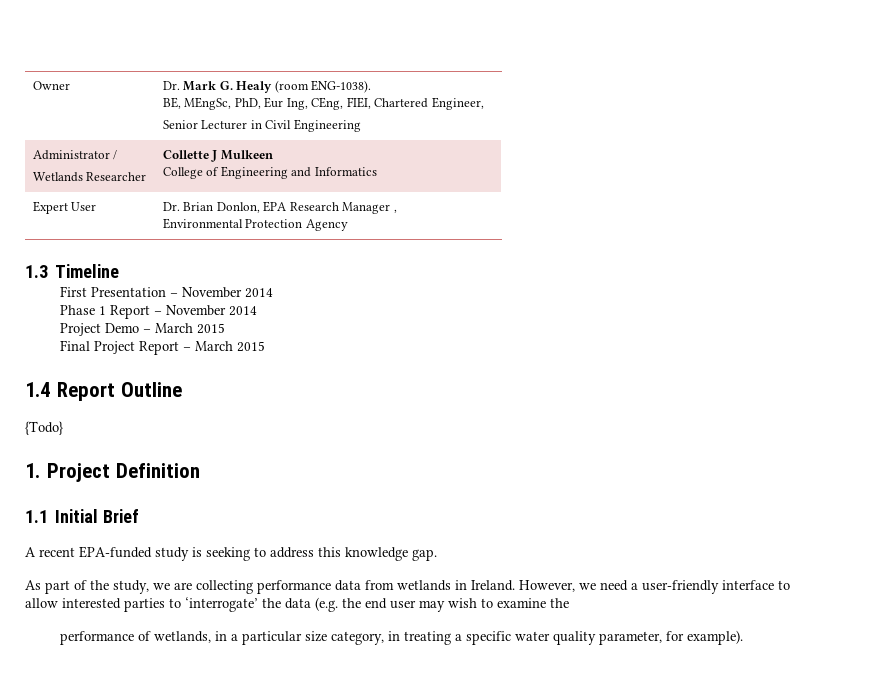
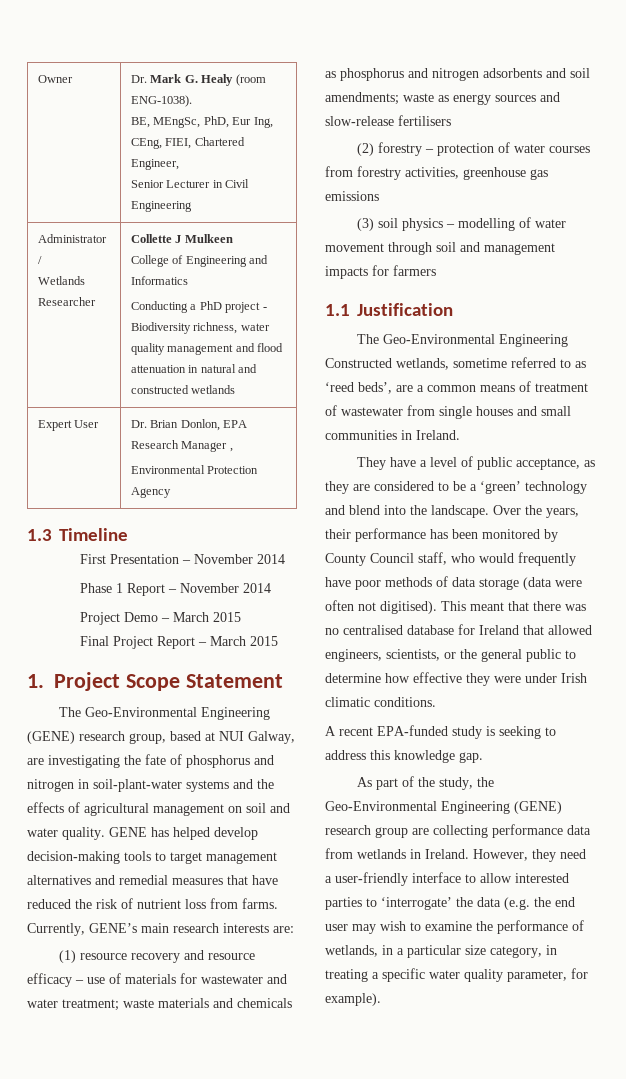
  Administrator /
  Wetlands Researcher | Collette J Mulkeen
  College of Engineering and Informatics
+ Conducting a PhD project - Biodiversity richness, water quality management and flood attenuation in natural and constructed wetlands
- 1.4 Report Outline
- {Todo}
- 1. Project Definition
- 1.1 Initial Brief
+ 1. Project Scope Statement
+ The Geo-Environmental Engineering (GENE) research group, based at NUI Galway, are investigating the fate of phosphorus and nitrogen in soil-plant-water systems and the effects of agricultural management on soil and water quality. GENE has helped develop decision-making tools to target management alternatives and remedial measures that have reduced the risk of nutrient loss from farms. Currently, GENE’s main research interests are:
+ (1) resource recovery and resource efficacy – use of materials for wastewater and water treatment; waste materials and chemicals as phosphorus and nitrogen adsorbents and soil amendments; waste as energy sources and slow-release fertilisers
+ (2) forestry – protection of water courses from forestry activities, greenhouse gas emissions
+ (3) soil physics – modelling of water movement through soil and management impacts for farmers
+ 1.1 Justification
+ The Geo-Environmental Engineering Constructed wetlands, sometime referred to as ‘reed beds’, are a common means of treatment of wastewater from single houses and small communities in Ireland.
+ They have a level of public acceptance, as they are considered to be a ‘green’ technology and blend into the landscape. Over the years, their performance has been monitored by County Council staff, who would frequently have poor methods of data storage (data were often not digitised). This meant that there was no centralised database for Ireland that allowed engineers, scientists, or the general public to determine how effective they were under Irish climatic conditions.
- As part of the study, we are collecting performance data from wetlands in Ireland.
+ As part of the study, the Geo-Environmental Engineering (GENE) research group are collecting performance data from wetlands in Ireland.
- However, we need a user‐friendly interface to allow interested parties to ‘interrogate’ the data (e.g. the end user may wish to examine the
- performance of wetlands, in a particular size category, in treating a specific water quality parameter, for example).
+ However, they need a user‐friendly interface to allow interested parties to ‘interrogate’ the data (e.g. the end user may wish to examine the performance of wetlands, in a particular size category, in treating a specific water quality parameter, for example).

